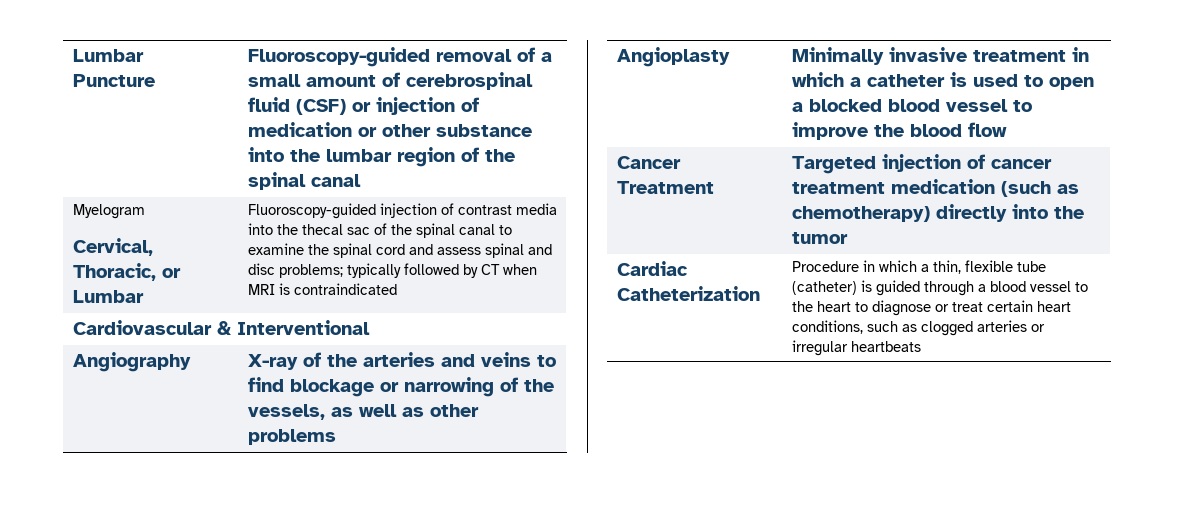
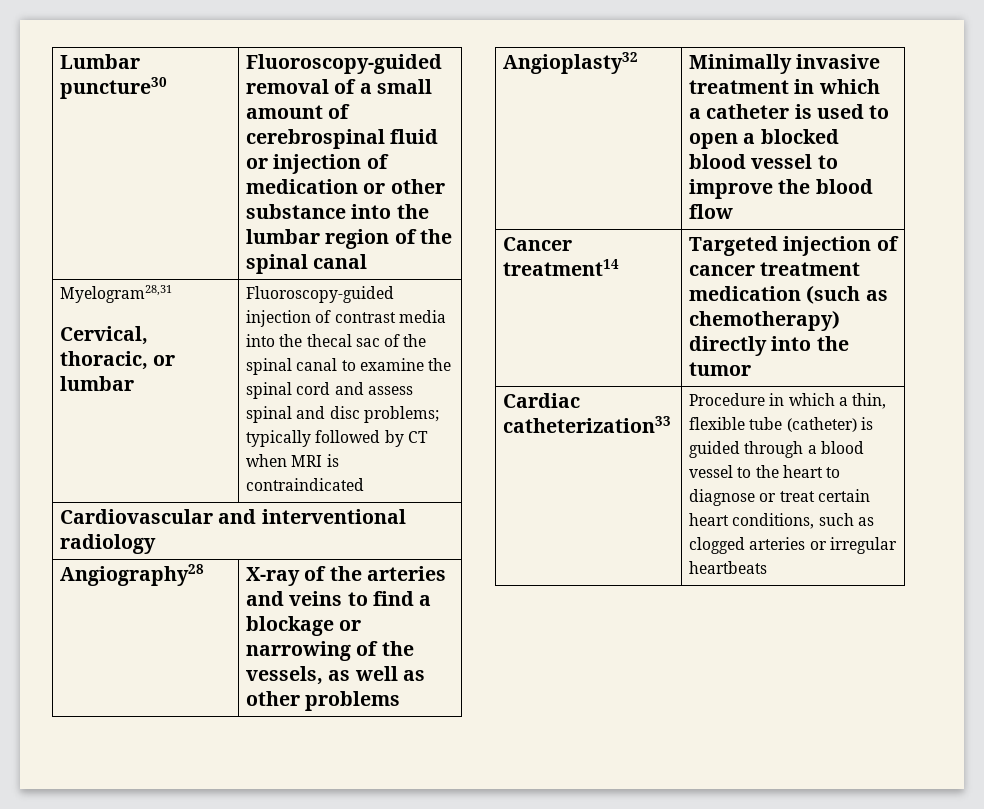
- Lumbar Puncture | Fluoroscopy-guided removal of a small amount of cerebrospinal fluid (CSF) or injection of medication or other substance into the lumbar region of the spinal canal
+ Lumbar puncture30 | Fluoroscopy-guided removal of a small amount of cerebrospinal fluid or injection of medication or other substance into the lumbar region of the spinal canal
- Myelogram
- Cervical, Thoracic, or Lumbar | Fluoroscopy-guided injection of contrast media into the thecal sac of the spinal canal to examine the spinal cord and assess spinal and disc problems; typically followed by CT when MRI is contraindicated
+ Myelogram28,31
+ Cervical, thoracic, or lumbar | Fluoroscopy-guided injection of contrast media into the thecal sac of the spinal canal to examine the spinal cord and assess spinal and disc problems; typically followed by CT when MRI is contraindicated
- Cardiovascular & Interventional
- Angiography | X-ray of the arteries and veins to find blockage or narrowing of the vessels, as well as other problems
+ Cardiovascular and interventional radiology
+ Angiography28 | X-ray of the arteries and veins to find a blockage or narrowing of the vessels, as well as other problems
- Angioplasty | Minimally invasive treatment in which a catheter is used to open a blocked blood vessel to improve the blood flow
+ Angioplasty32 | Minimally invasive treatment in which a catheter is used to open a blocked blood vessel to improve the blood flow
- Cancer Treatment | Targeted injection of cancer treatment medication (such as chemotherapy) directly into the tumor
+ Cancer treatment14 | Targeted injection of cancer treatment medication (such as chemotherapy) directly into the tumor
- Cardiac Catheterization | Procedure in which a thin, flexible tube (catheter) is guided through a blood vessel to the heart to diagnose or treat certain heart conditions, such as clogged arteries or irregular heartbeats
+ Cardiac catheterization33 | Procedure in which a thin, flexible tube (catheter) is guided through a blood vessel to the heart to diagnose or treat certain heart conditions, such as clogged arteries or irregular heartbeats

